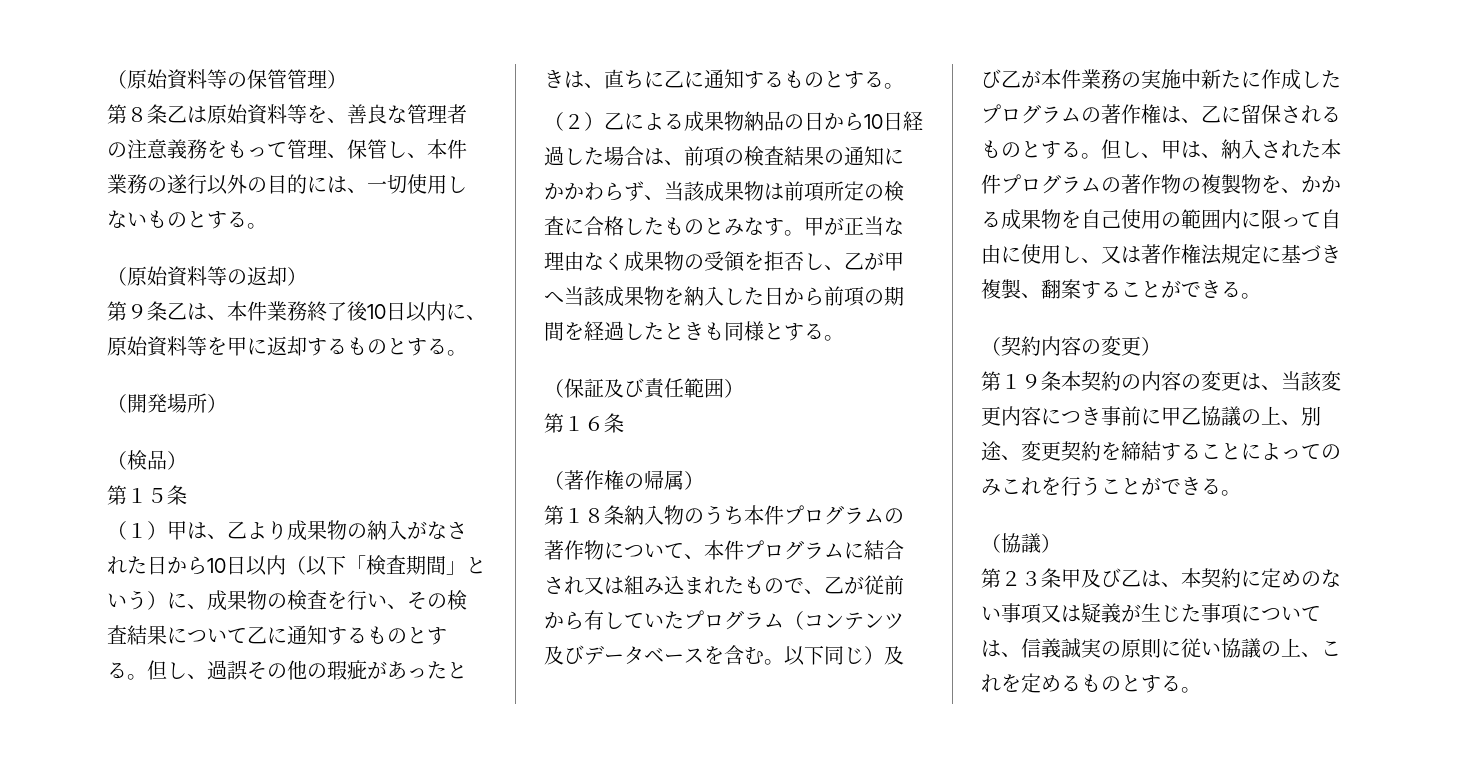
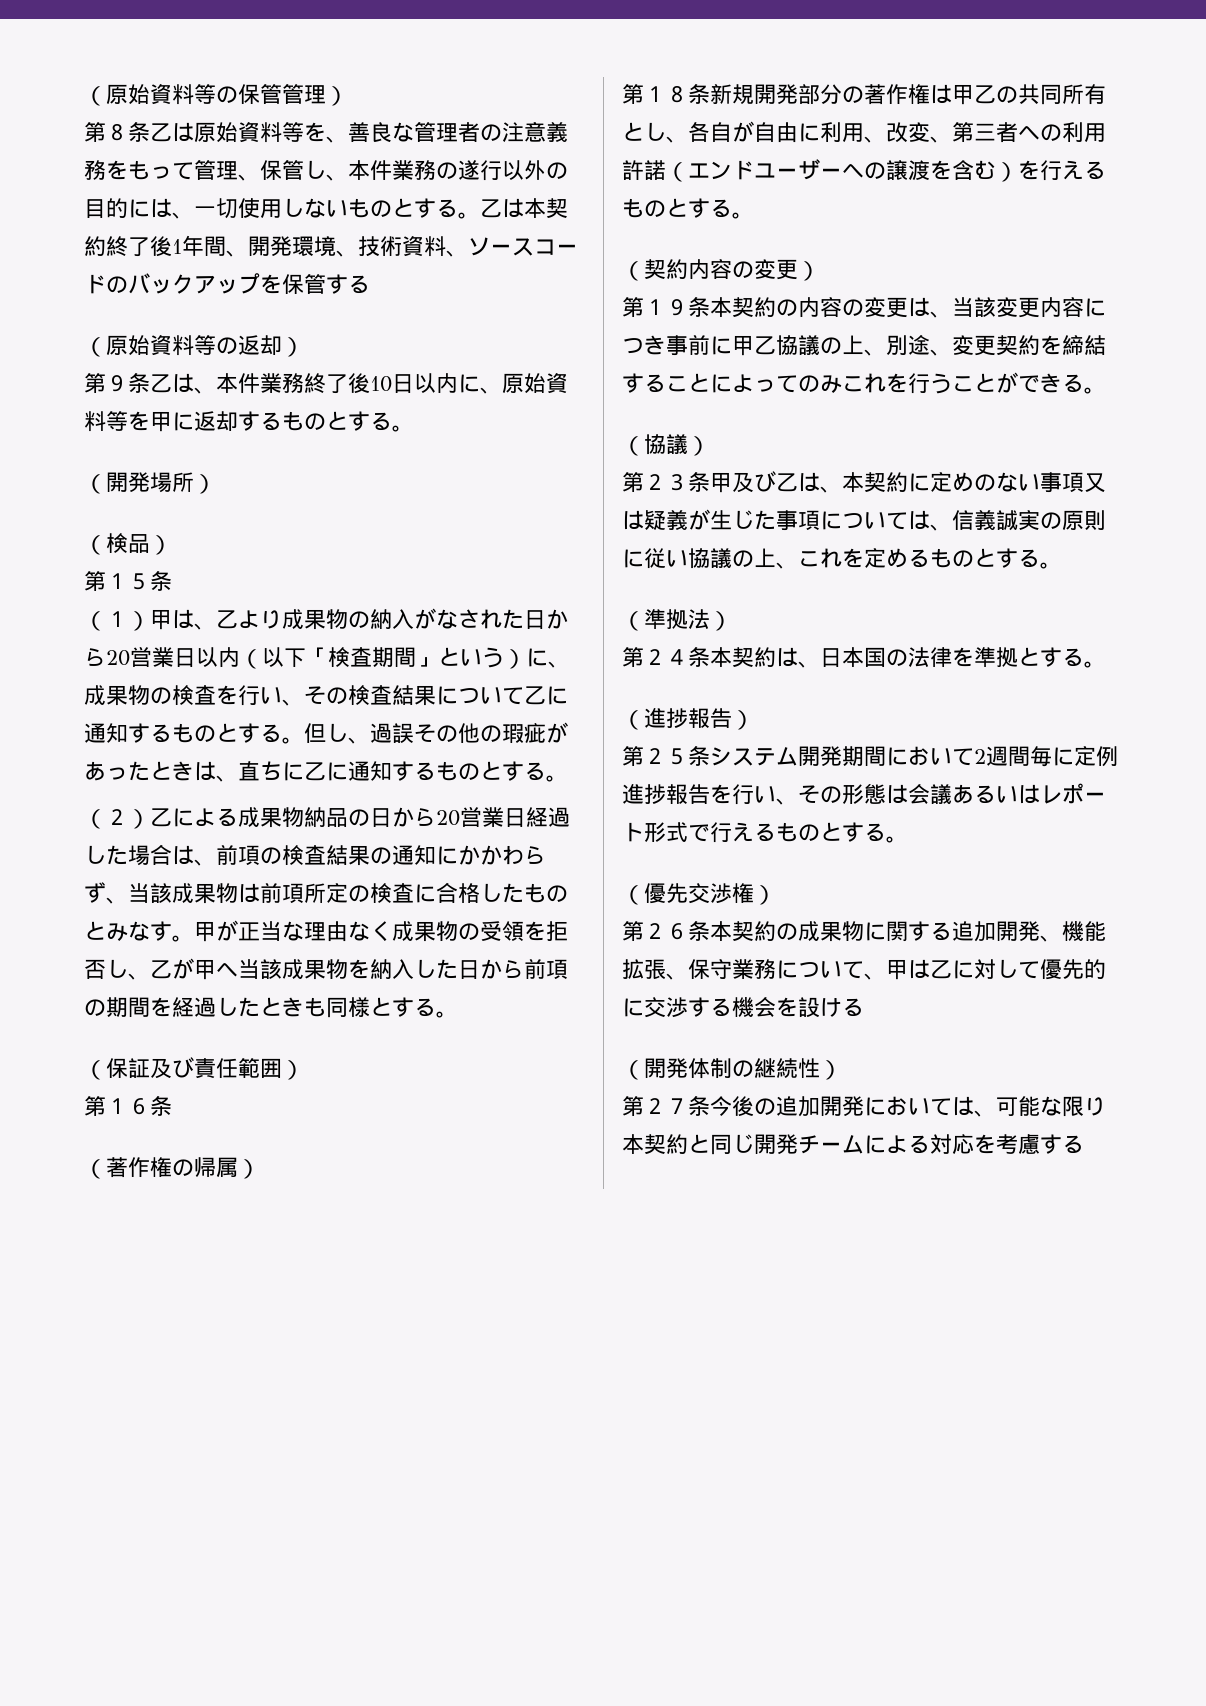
+ 乙は本契約終了後1年間、開発環境、技術資料、ソースコードのバックアップを保管する
- （１）甲は、乙より成果物の納入がなされた日から10日以内（以下「検査期間」という）に、成果物の検査を行い、その検査結果について乙に通知するものとする。
+ （１）甲は、乙より成果物の納入がなされた日から20営業日以内（以下「検査期間」という）に、成果物の検査を行い、その検査結果について乙に通知するものとする。
- （２）乙による成果物納品の日から10日経過した場合は、前項の検査結果の通知にかかわらず、当該成果物は前項所定の検査に合格したものとみなす。
+ （２）乙による成果物納品の日から20営業日経過した場合は、前項の検査結果の通知にかかわらず、当該成果物は前項所定の検査に合格したものとみなす。
- 第１８条納入物のうち本件プログラムの著作物について、本件プログラムに結合され又は組み込まれたもので、乙が従前から有していたプログラム（コンテンツ及びデータベースを含む。以下同じ）及び乙が本件業務の実施中新たに作成したプログラムの著作権は、乙に留保されるものとする。但し、甲は、納入された本件プログラムの著作物の複製物を、かかる成果物を自己使用の範囲内に限って自由に使用し、又は著作権法規定に基づき複製、翻案することができる。
+ 第１８条新規開発部分の著作権は甲乙の共同所有とし、各自が自由に利用、改変、第三者への利用許諾（エンドユーザーへの譲渡を含む）を行えるものとする。
+ （準拠法）
+ 第２４条本契約は、日本国の法律を準拠とする。
+ （進捗報告）
+ 第２５条システム開発期間において2週間毎に定例進捗報告を行い、その形態は会議あるいはレポート形式で行えるものとする。
+ （優先交渉権）
+ 第２６条本契約の成果物に関する追加開発、機能拡張、保守業務について、甲は乙に対して優先的に交渉する機会を設ける
+ （開発体制の継続性）
+ 第２７条今後の追加開発においては、可能な限り本契約と同じ開発チームによる対応を考慮する

